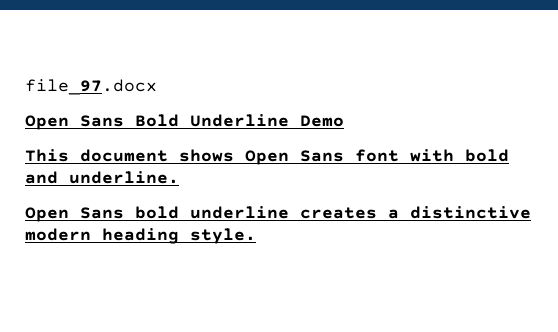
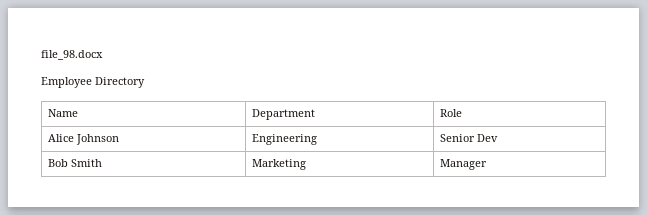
- file_97.docx
- Open Sans Bold Underline Demo
- This document shows Open Sans font with bold and underline.
- Open Sans bold underline creates a distinctive modern heading style.
+ file_98.docx
+ Employee Directory
+ Name | Department | Role
+ Alice Johnson | Engineering | Senior Dev
+ Bob Smith | Marketing | Manager

